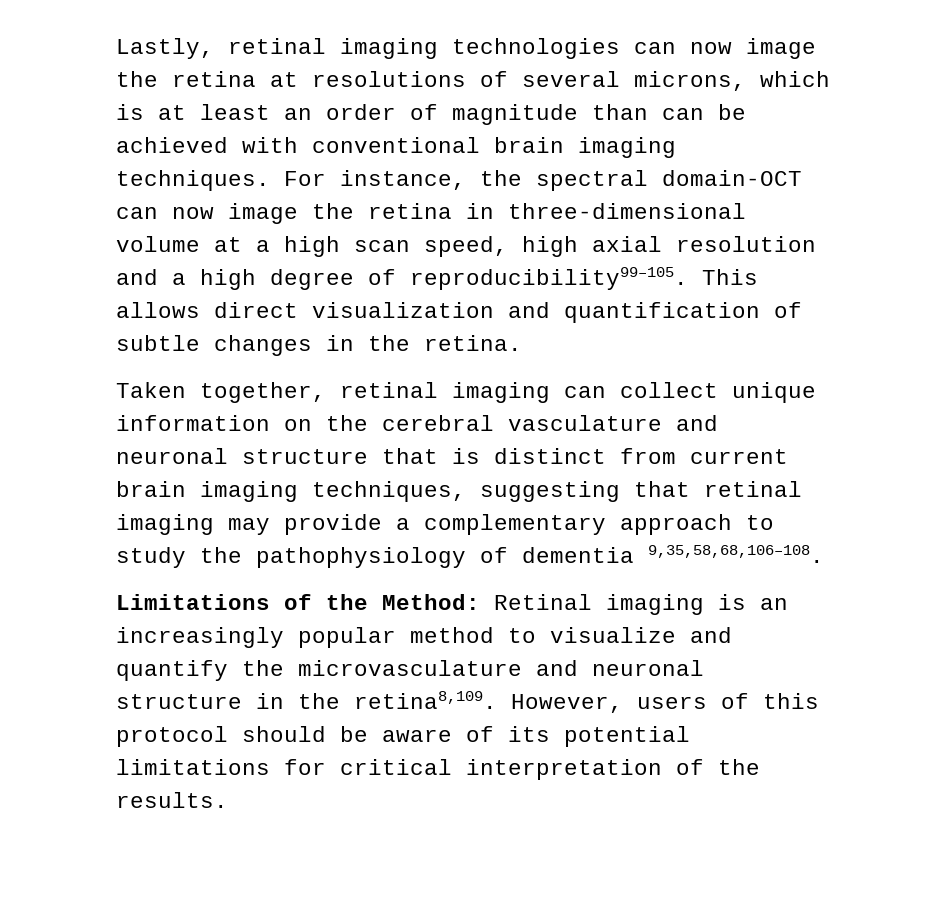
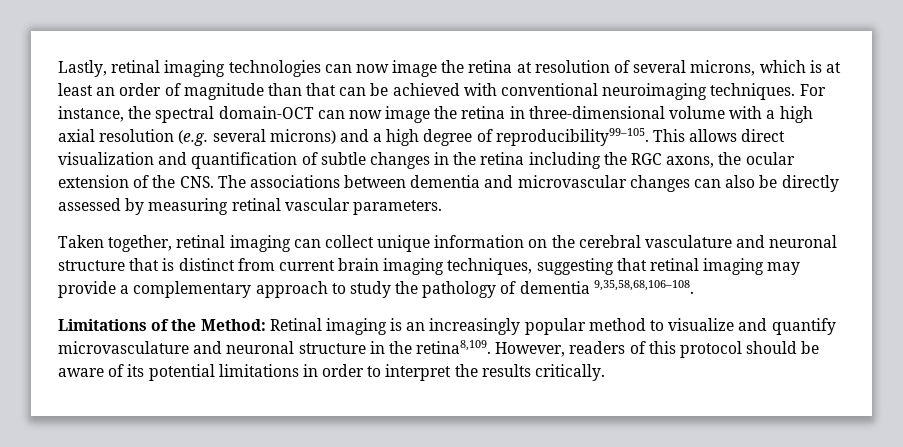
- Lastly, retinal imaging technologies can now image the retina at resolutions of several microns, which is at least an order of magnitude than can be achieved with conventional brain imaging techniques.
+ Lastly, retinal imaging technologies can now image the retina at resolution of several microns, which is at least an order of magnitude than that can be achieved with conventional neuroimaging techniques.
- For instance, the spectral domain-OCT can now image the retina in three-dimensional volume at a high scan speed, high axial resolution and a high degree of reproducibility99–105.
+ For instance, the spectral domain-OCT can now image the retina in three-dimensional volume with a high axial resolution (e.g. several microns) and a high degree of reproducibility99–105.
- This allows direct visualization and quantification of subtle changes in the retina.
+ This allows direct visualization and quantification of subtle changes in the retina including the RGC axons, the ocular extension of the CNS. The associations between dementia and microvascular changes can also be directly assessed by measuring retinal vascular parameters.
- Taken together, retinal imaging can collect unique information on the cerebral vasculature and neuronal structure that is distinct from current brain imaging techniques, suggesting that retinal imaging may provide a complementary approach to study the pathophysiology of dementia 9,35,58,68,106–108.
+ Taken together, retinal imaging can collect unique information on the cerebral vasculature and neuronal structure that is distinct from current brain imaging techniques, suggesting that retinal imaging may provide a complementary approach to study the pathology of dementia 9,35,58,68,106–108.
- Limitations of the Method: Retinal imaging is an increasingly popular method to visualize and quantify the microvasculature and neuronal structure in the retina8,109.
+ Limitations of the Method: Retinal imaging is an increasingly popular method to visualize and quantify microvasculature and neuronal structure in the retina8,109.
- However, users of this protocol should be aware of its potential limitations for critical interpretation of the results.
+ However, readers of this protocol should be aware of its potential limitations in order to interpret the results critically.

